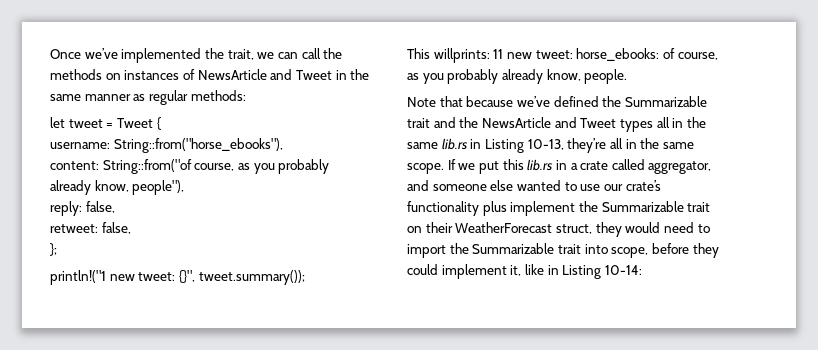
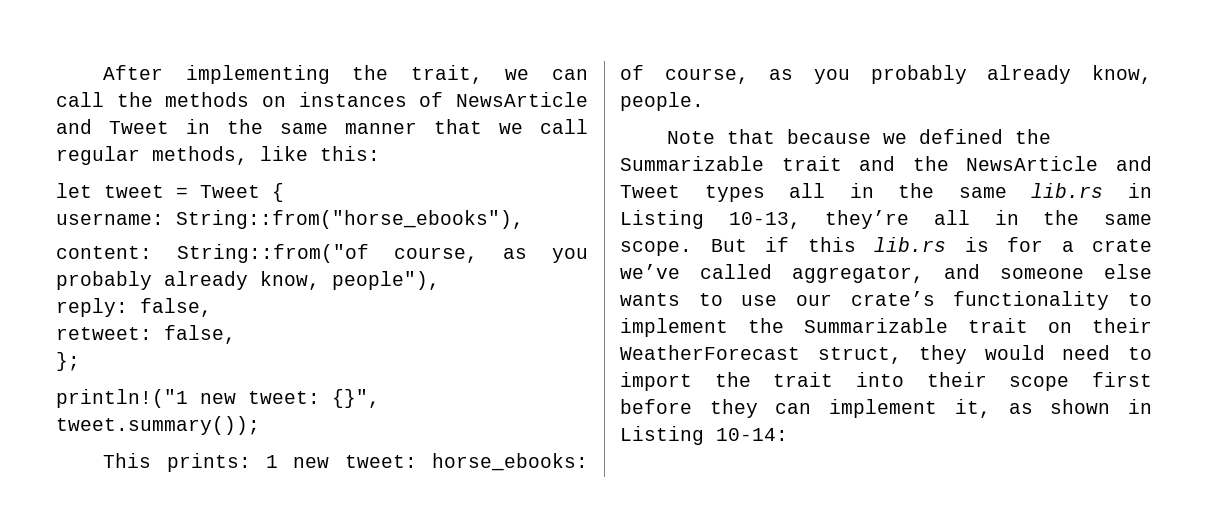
- Once we’ve implemented the trait, we can call the methods on instances of NewsArticle and Tweet in the same manner as regular methods:
+ After implementing the trait, we can call the methods on instances of NewsArticle and Tweet in the same manner that we call regular methods, like this:
- This willprints: 11 new tweet: horse_ebooks: of course, as you probably already know, people.
+ This prints: 1 new tweet: horse_ebooks: of course, as you probably already know, people.
- Note that because we’ve defined the Summarizable trait and the NewsArticle and Tweet types all in the same lib.rs in Listing 10-13, they’re all in the same scope.
+ Note that because we defined the Summarizable trait and the NewsArticle and Tweet types all in the same lib.rs in Listing 10-13, they’re all in the same scope.
- If we put this lib.rs in a crate called aggregator, and someone else wanted to use our crate’s functionality plus implement the Summarizable trait on their WeatherForecast struct, they would need to import the Summarizable trait into scope, before they could implement it, like in Listing 10-14:
+ But if this lib.rs is for a crate we’ve called aggregator, and someone else wants to use our crate’s functionality to implement the Summarizable trait on their WeatherForecast struct, they would need to import the trait into their scope first before they can implement it, as shown in Listing 10-14:

